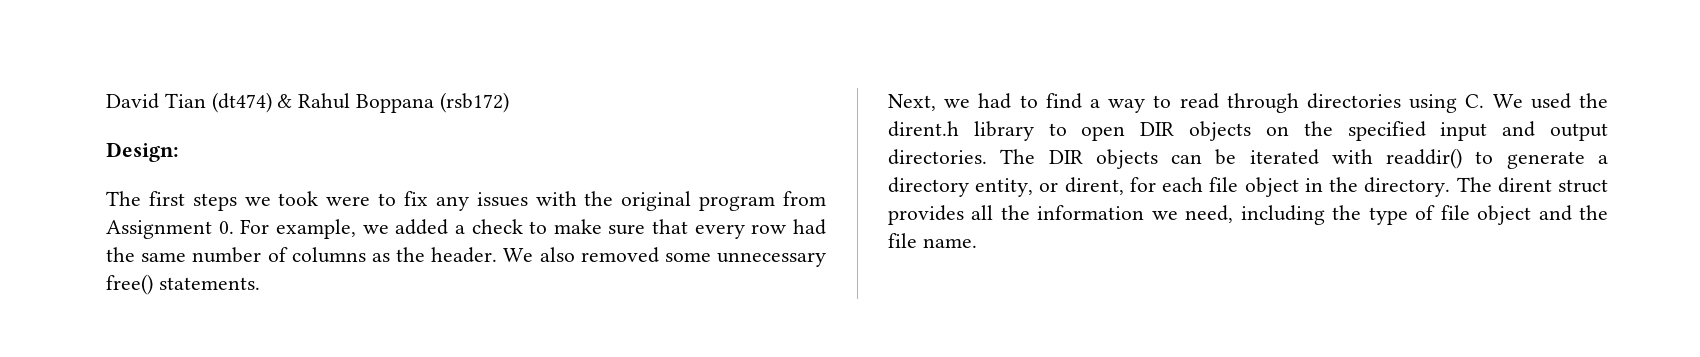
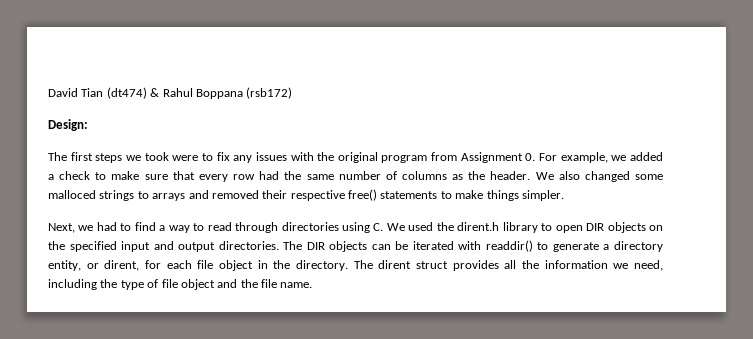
- We also removed some unnecessary free() statements.
+ We also changed some malloced strings to arrays and removed their respective free() statements to make things simpler.

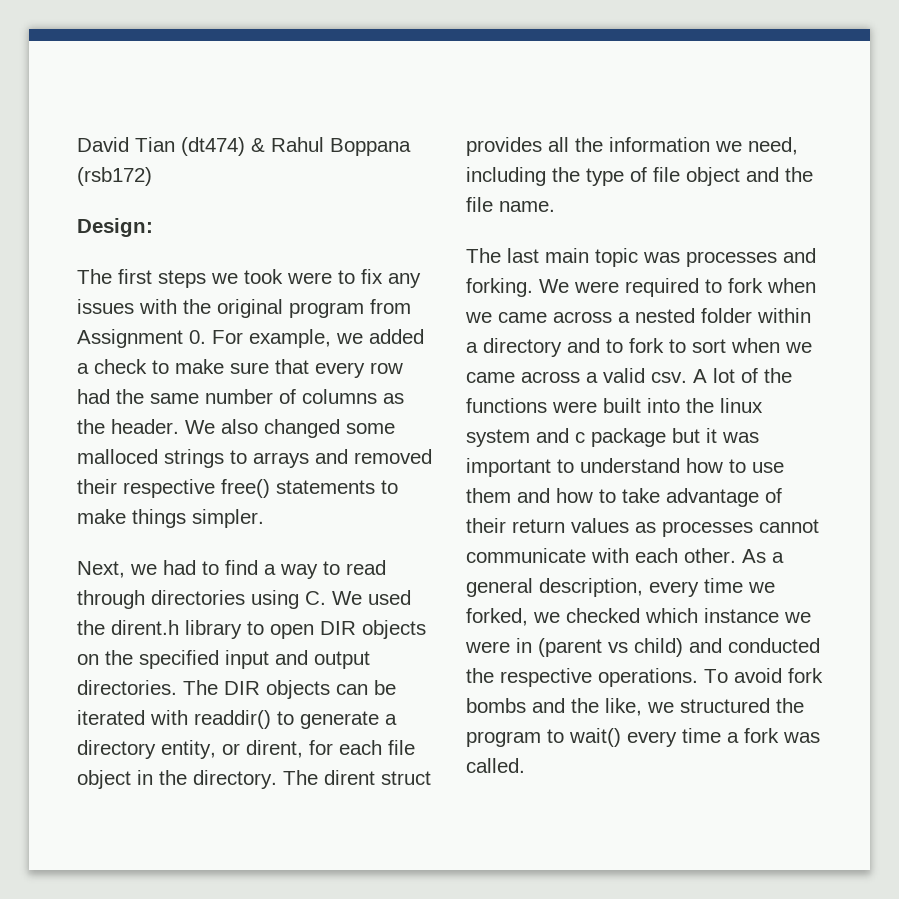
+ The last main topic was processes and forking. We were required to fork when we came across a nested folder within a directory and to fork to sort when we came across a valid csv. A lot of the functions were built into the linux system and c package but it was important to understand how to use them and how to take advantage of their return values as processes cannot communicate with each other. As a general description, every time we forked, we checked which instance we were in (parent vs child) and conducted the respective operations. To avoid fork bombs and the like, we structured the program to wait() every time a fork was called.

